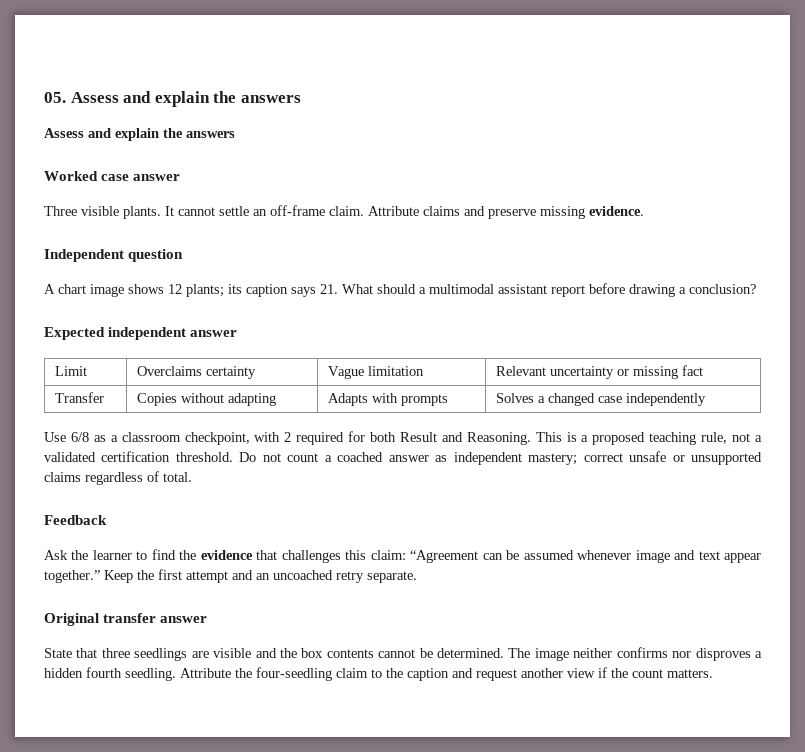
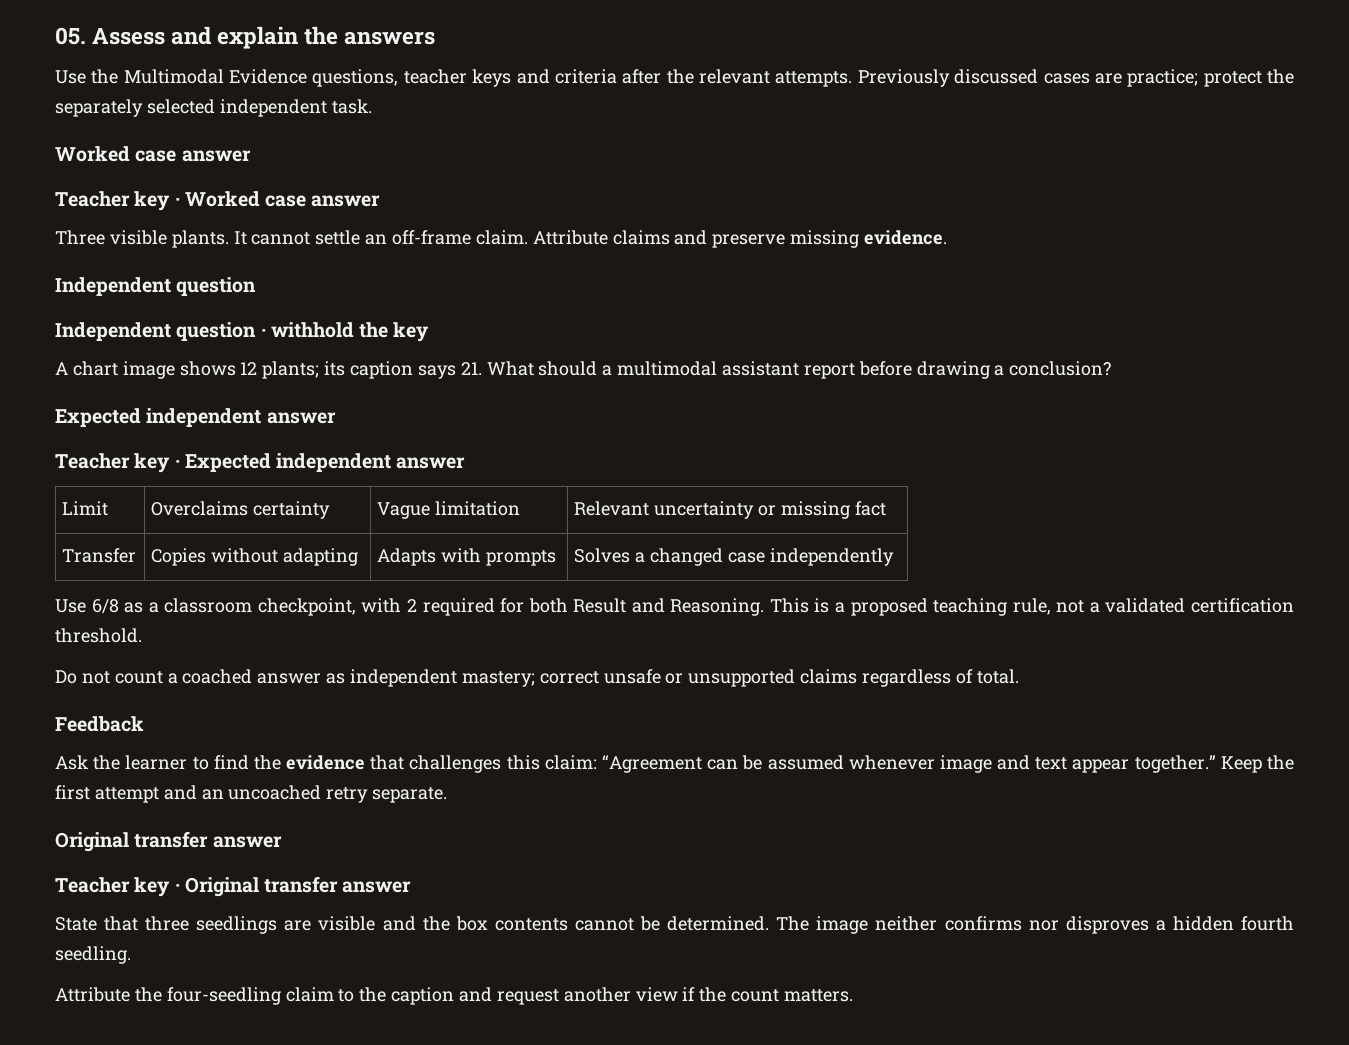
  05. Assess and explain the answers
- Assess and explain the answers
+ Use the Multimodal Evidence questions, teacher keys and criteria after the relevant attempts. Previously discussed cases are practice; protect the separately selected independent task.
  Worked case answer
+ Teacher key · Worked case answer
+ Independent question · withhold the key
+ Teacher key · Expected independent answer
- This is a proposed teaching rule, not a validated certification threshold. Do not count a coached answer as independent mastery; correct unsafe or unsupported claims regardless of total.
+ This is a proposed teaching rule, not a validated certification threshold.
+ Do not count a coached answer as independent mastery; correct unsafe or unsupported claims regardless of total.
+ Teacher key · Original transfer answer
- The image neither confirms nor disproves a hidden fourth seedling. Attribute the four-seedling claim to the caption and request another view if the count matters.
+ The image neither confirms nor disproves a hidden fourth seedling.
+ Attribute the four-seedling claim to the caption and request another view if the count matters.

